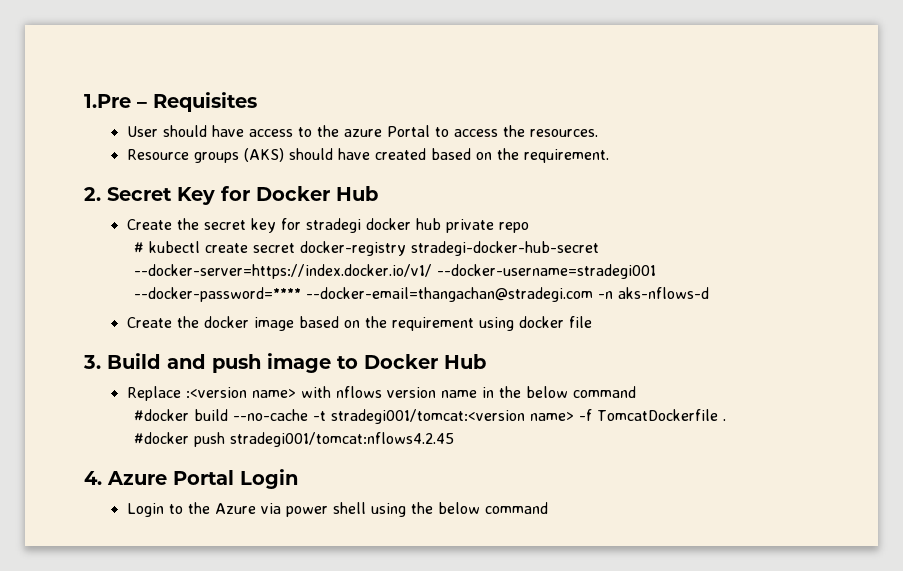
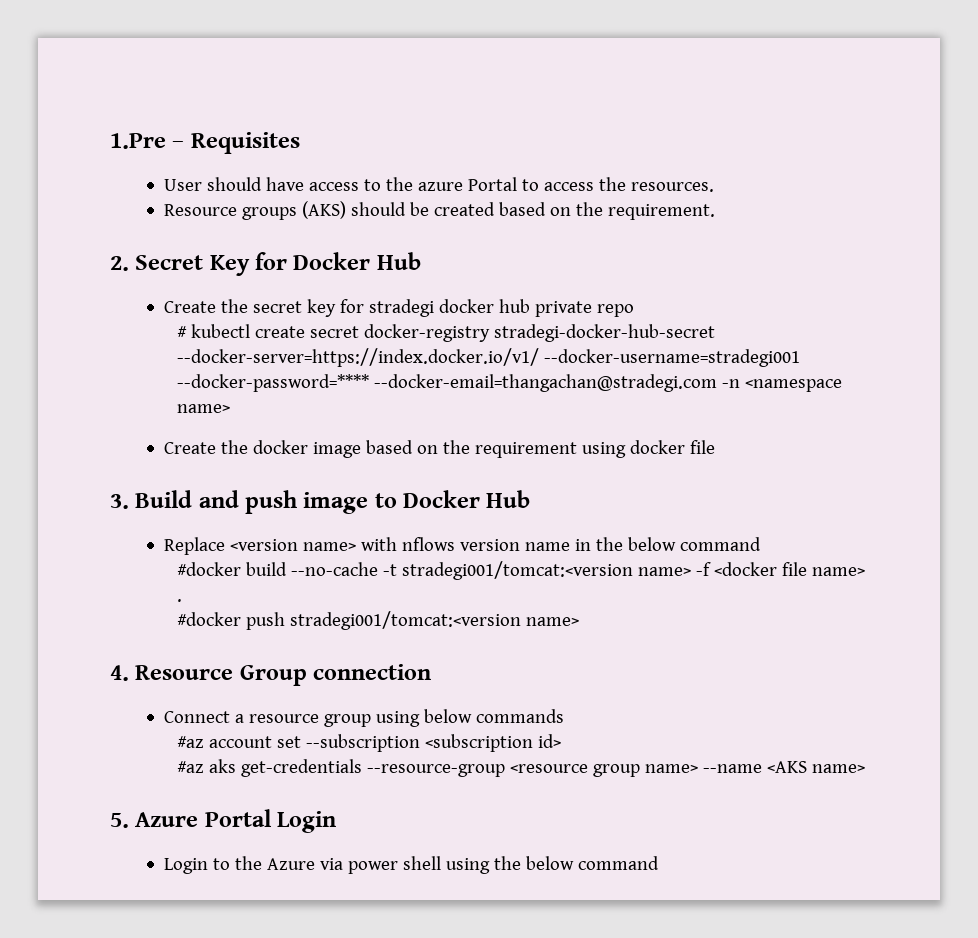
- Resource groups (AKS) should have created based on the requirement.
+ Resource groups (AKS) should be created based on the requirement.
- # kubectl create secret docker-registry stradegi-docker-hub-secret --docker-server=https://index.docker.io/v1/ --docker-username=stradegi001 --docker-password=**** --docker-email=thangachan@stradegi.com -n aks-nflows-d
+ # kubectl create secret docker-registry stradegi-docker-hub-secret --docker-server=https://index.docker.io/v1/ --docker-username=stradegi001 --docker-password=**** --docker-email=thangachan@stradegi.com -n <namespace name>
- Replace :<version name> with nflows version name in the below command
+ Replace <version name> with nflows version name in the below command
- #docker build --no-cache -t stradegi001/tomcat:<version name> -f TomcatDockerfile .
+ #docker build --no-cache -t stradegi001/tomcat:<version name> -f <docker file name> .
- #docker push stradegi001/tomcat:nflows4.2.45
+ #docker push stradegi001/tomcat:<version name>
- 4. Azure Portal Login
+ 4. Resource Group connection
+ Connect a resource group using below commands
+ #az account set --subscription <subscription id>
+ #az aks get-credentials --resource-group <resource group name> --name <AKS name>
+ 5. Azure Portal Login

